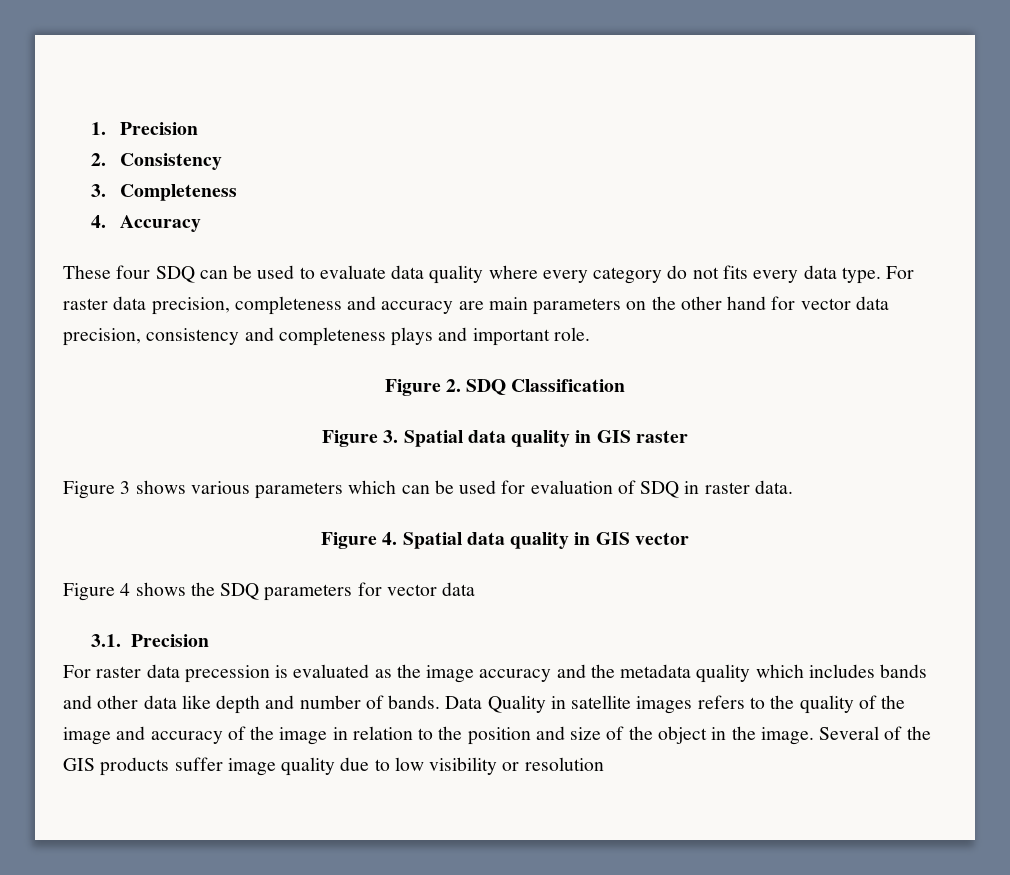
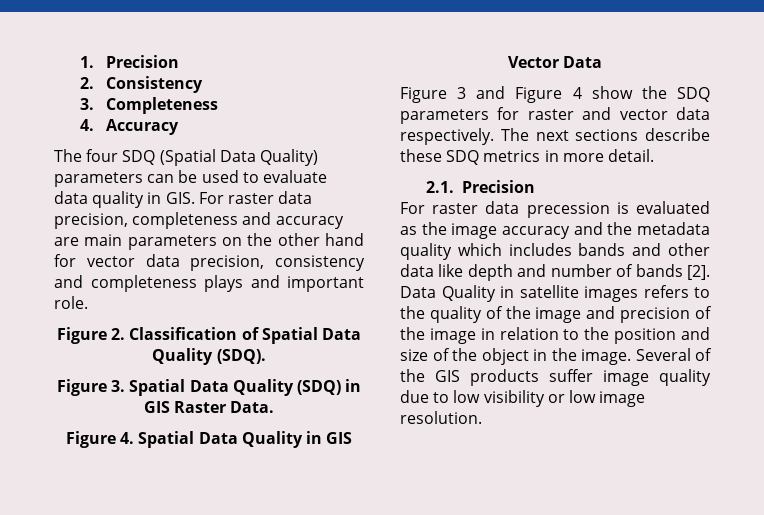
- These four SDQ can be used to evaluate data quality where every category do not fits every data type. For raster data precision, completeness and accuracy are main parameters on the other hand for vector data precision, consistency and completeness plays and important role.
+ The four SDQ (Spatial Data Quality) parameters can be used to evaluate data quality in GIS. For raster data precision, completeness and accuracy are main parameters on the other hand for vector data precision, consistency and completeness plays and important role.
- Figure 2. SDQ Classification
- Figure 3. Spatial data quality in GIS raster
- Figure 3 shows various parameters which can be used for evaluation of SDQ in raster data.
- Figure 4. Spatial data quality in GIS vector
- Figure 4 shows the SDQ parameters for vector data
- 3.1. Precision
+ Figure 2. Classification of Spatial Data Quality (SDQ).
+ Figure 3. Spatial Data Quality (SDQ) in GIS Raster Data.
+ Figure 4. Spatial Data Quality in GIS Vector Data
+ Figure 3 and Figure 4 show the SDQ parameters for raster and vector data respectively. The next sections describe these SDQ metrics in more detail.
+ 2.1. Precision
- For raster data precession is evaluated as the image accuracy and the metadata quality which includes bands and other data like depth and number of bands.
+ For raster data precession is evaluated as the image accuracy and the metadata quality which includes bands and other data like depth and number of bands [2].
- Data Quality in satellite images refers to the quality of the image and accuracy of the image in relation to the position and size of the object in the image.
+ Data Quality in satellite images refers to the quality of the image and precision of the image in relation to the position and size of the object in the image.
- Several of the GIS products suffer image quality due to low visibility or resolution
+ Several of the GIS products suffer image quality due to low visibility or low image resolution.

